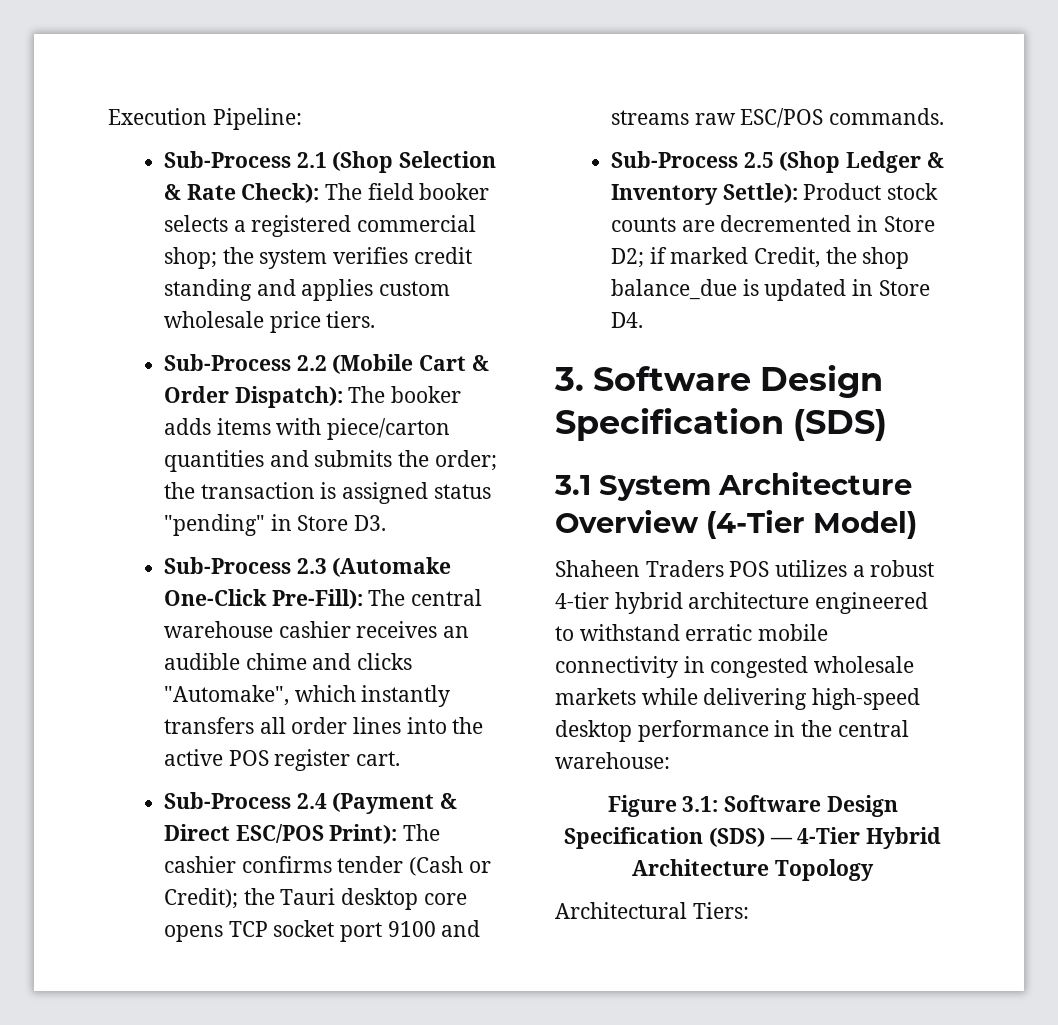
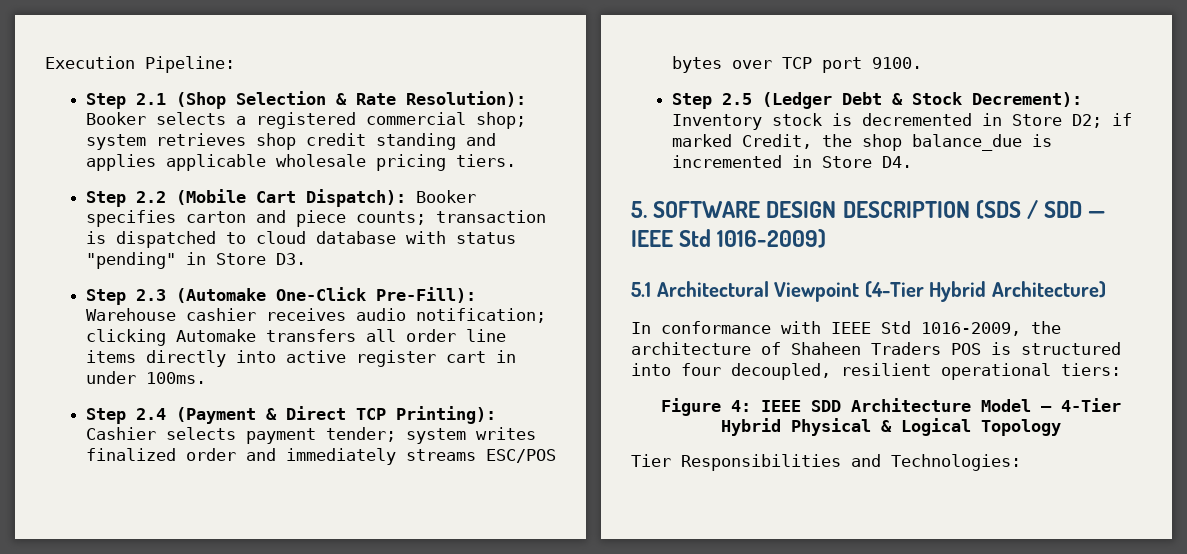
- Sub-Process 2.1 (Shop Selection & Rate Check): The field booker selects a registered commercial shop; the system verifies credit standing and applies custom wholesale price tiers.
+ Step 2.1 (Shop Selection & Rate Resolution): Booker selects a registered commercial shop; system retrieves shop credit standing and applies applicable wholesale pricing tiers.
- Sub-Process 2.2 (Mobile Cart & Order Dispatch): The booker adds items with piece/carton quantities and submits the order; the transaction is assigned status "pending" in Store D3.
+ Step 2.2 (Mobile Cart Dispatch): Booker specifies carton and piece counts; transaction is dispatched to cloud database with status "pending" in Store D3.
- Sub-Process 2.3 (Automake One-Click Pre-Fill): The central warehouse cashier receives an audible chime and clicks "Automake", which instantly transfers all order lines into the active POS register cart.
- Sub-Process 2.4 (Payment & Direct ESC/POS Print): The cashier confirms tender (Cash or Credit); the Tauri desktop core opens TCP socket port 9100 and streams raw ESC/POS commands.
- Sub-Process 2.5 (Shop Ledger & Inventory Settle): Product stock counts are decremented in Store D2; if marked Credit, the shop balance_due is updated in Store D4.
+ Step 2.3 (Automake One-Click Pre-Fill): Warehouse cashier receives audio notification; clicking Automake transfers all order line items directly into active register cart in under 100ms.
+ Step 2.4 (Payment & Direct TCP Printing): Cashier selects payment tender; system writes finalized order and immediately streams ESC/POS bytes over TCP port 9100.
+ Step 2.5 (Ledger Debt & Stock Decrement): Inventory stock is decremented in Store D2; if marked Credit, the shop balance_due is incremented in Store D4.
- 3. Software Design Specification (SDS)
- 3.1 System Architecture Overview (4-Tier Model)
- Shaheen Traders POS utilizes a robust 4-tier hybrid architecture engineered to withstand erratic mobile connectivity in congested wholesale markets while delivering high-speed desktop performance in the central warehouse:
- Figure 3.1: Software Design Specification (SDS) — 4-Tier Hybrid Architecture Topology
- Architectural Tiers:
+ 5. SOFTWARE DESIGN DESCRIPTION (SDS / SDD — IEEE Std 1016-2009)
+ 5.1 Architectural Viewpoint (4-Tier Hybrid Architecture)
+ In conformance with IEEE Std 1016-2009, the architecture of Shaheen Traders POS is structured into four decoupled, resilient operational tiers:
+ Figure 4: IEEE SDD Architecture Model — 4-Tier Hybrid Physical & Logical Topology
+ Tier Responsibilities and Technologies:

